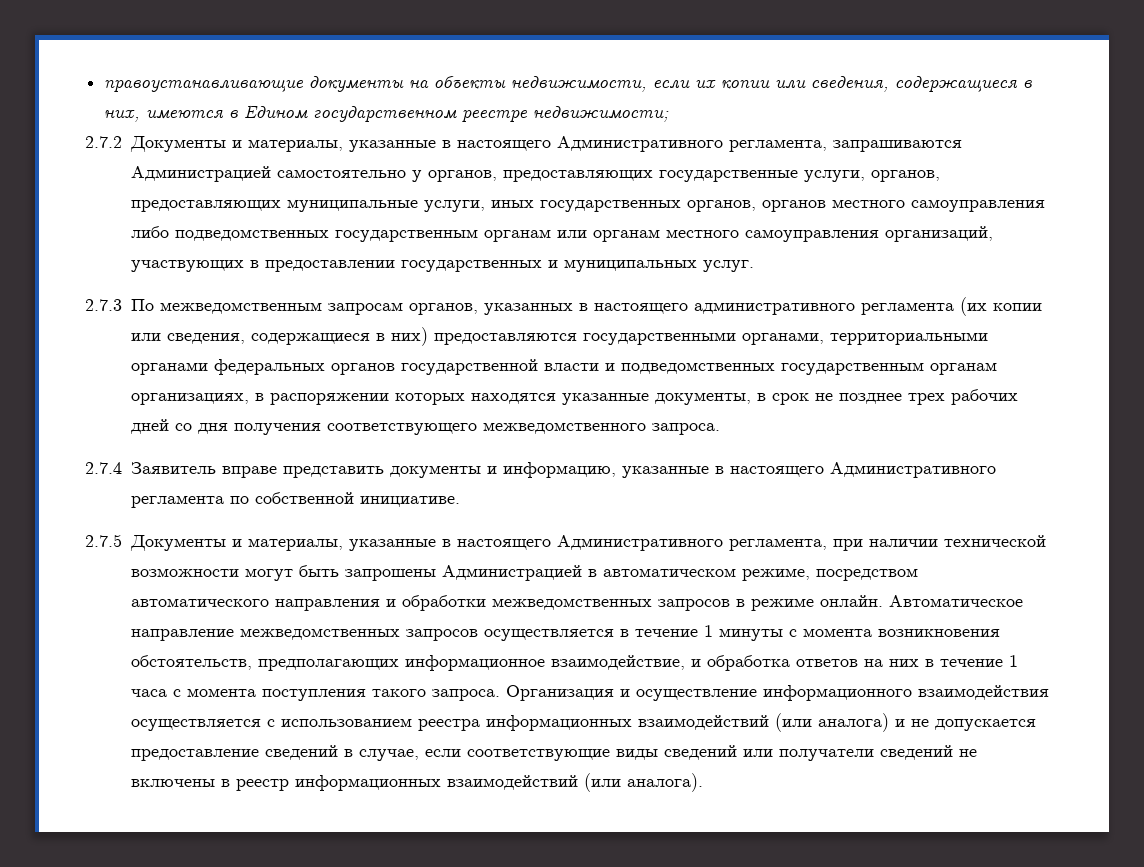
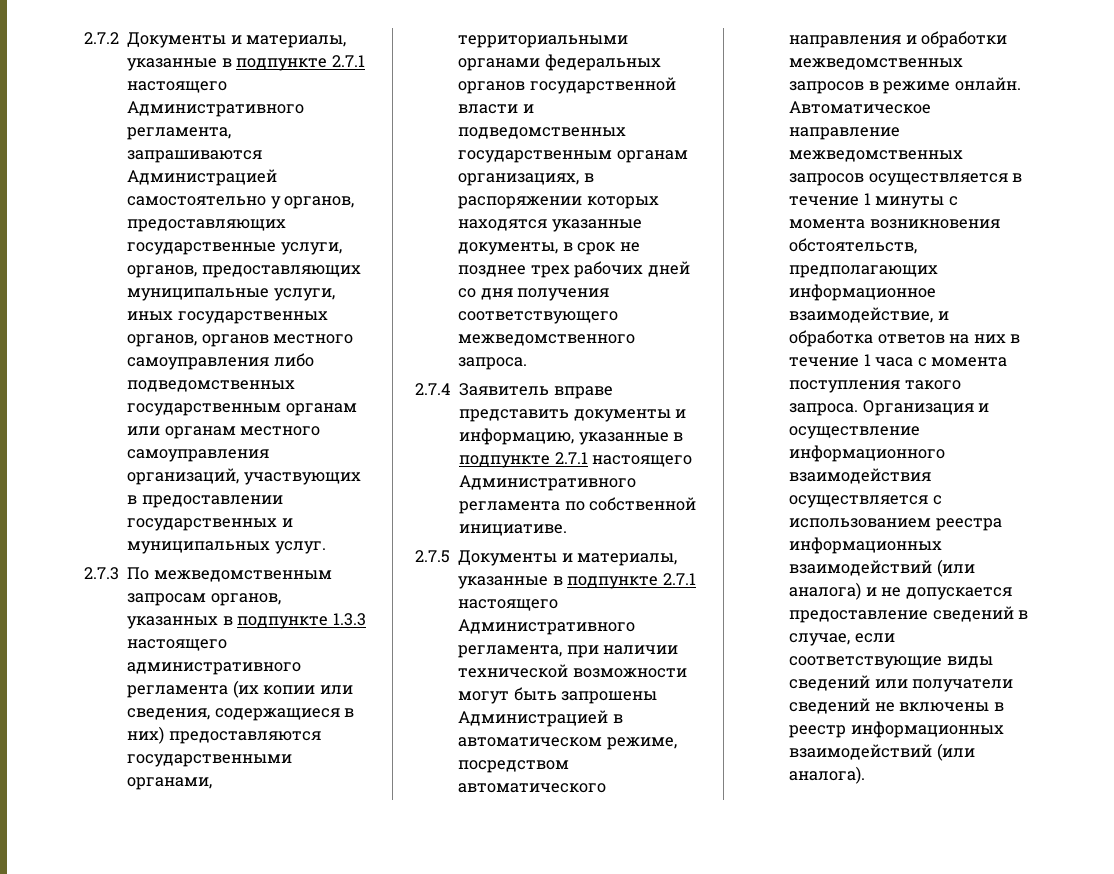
- правоустанавливающие документы на объекты недвижимости, если их копии или сведения, содержащиеся в них, имеются в Едином государственном реестре недвижимости;
- 2.7.2 Документы и материалы, указанные в настоящего Административного регламента, запрашиваются Администрацией самостоятельно у органов, предоставляющих государственные услуги, органов, предоставляющих муниципальные услуги, иных государственных органов, органов местного самоуправления либо подведомственных государственным органам или органам местного самоуправления организаций, участвующих в предоставлении государственных и муниципальных услуг.
+ 2.7.2 Документы и материалы, указанные в подпункте 2.7.1 настоящего Административного регламента, запрашиваются Администрацией самостоятельно у органов, предоставляющих государственные услуги, органов, предоставляющих муниципальные услуги, иных государственных органов, органов местного самоуправления либо подведомственных государственным органам или органам местного самоуправления организаций, участвующих в предоставлении государственных и муниципальных услуг.
- 2.7.3 По межведомственным запросам органов, указанных в настоящего административного регламента (их копии или сведения, содержащиеся в них) предоставляются государственными органами, территориальными органами федеральных органов государственной власти и подведомственных государственным органам организациях, в распоряжении которых находятся указанные документы, в срок не позднее трех рабочих дней со дня получения соответствующего межведомственного запроса.
+ 2.7.3 По межведомственным запросам органов, указанных в подпункте 1.3.3 настоящего административного регламента (их копии или сведения, содержащиеся в них) предоставляются государственными органами, территориальными органами федеральных органов государственной власти и подведомственных государственным органам организациях, в распоряжении которых находятся указанные документы, в срок не позднее трех рабочих дней со дня получения соответствующего межведомственного запроса.
- 2.7.4 Заявитель вправе представить документы и информацию, указанные в настоящего Административного регламента по собственной инициативе.
+ 2.7.4 Заявитель вправе представить документы и информацию, указанные в подпункте 2.7.1 настоящего Административного регламента по собственной инициативе.
- 2.7.5 Документы и материалы, указанные в настоящего Административного регламента, при наличии технической возможности могут быть запрошены Администрацией в автоматическом режиме, посредством автоматического направления и обработки межведомственных запросов в режиме онлайн.
+ 2.7.5 Документы и материалы, указанные в подпункте 2.7.1 настоящего Административного регламента, при наличии технической возможности могут быть запрошены Администрацией в автоматическом режиме, посредством автоматического направления и обработки межведомственных запросов в режиме онлайн.

